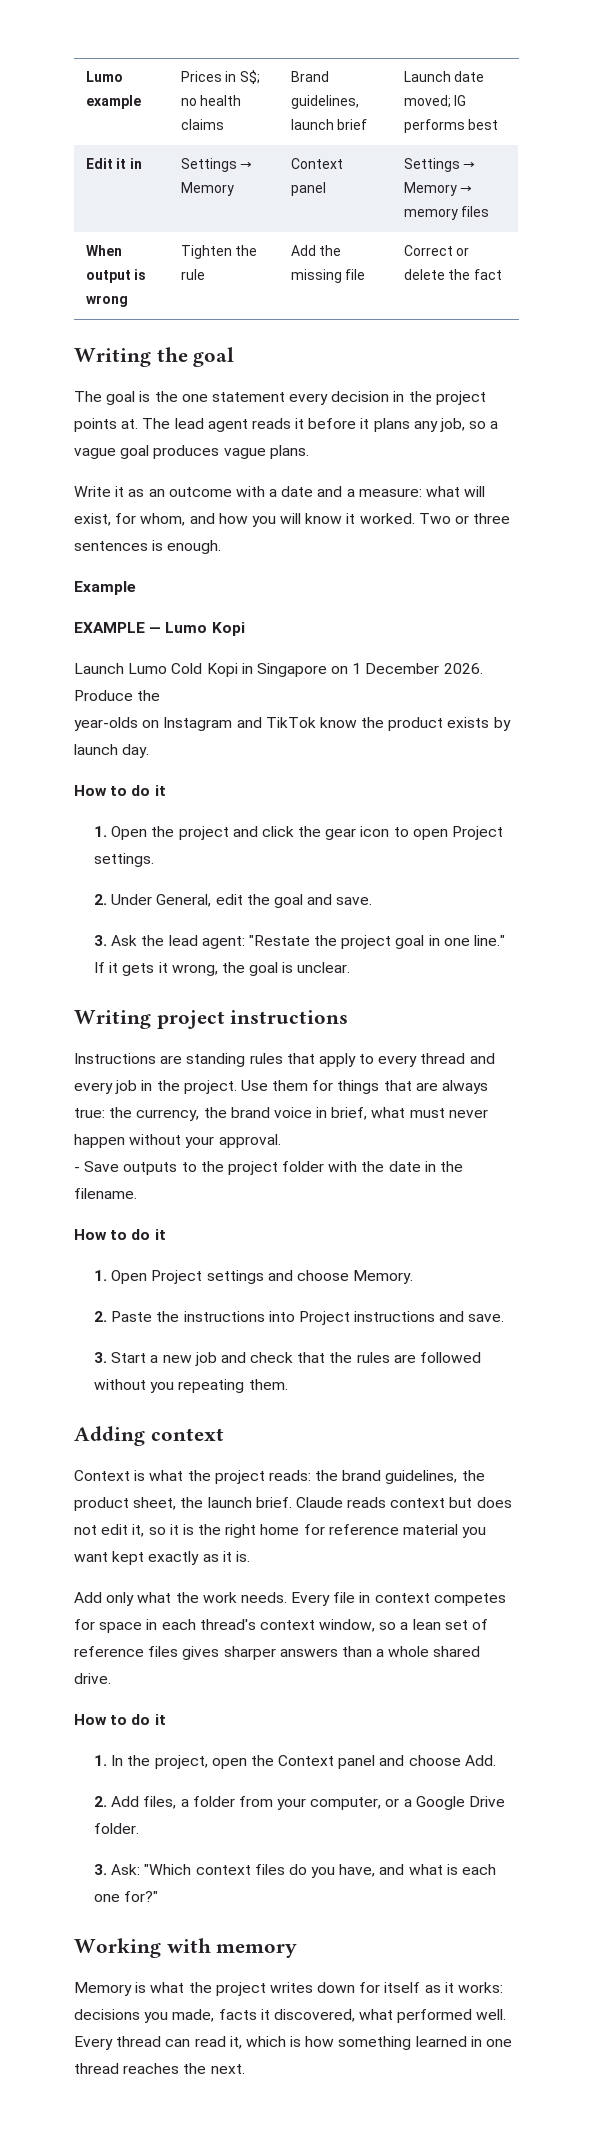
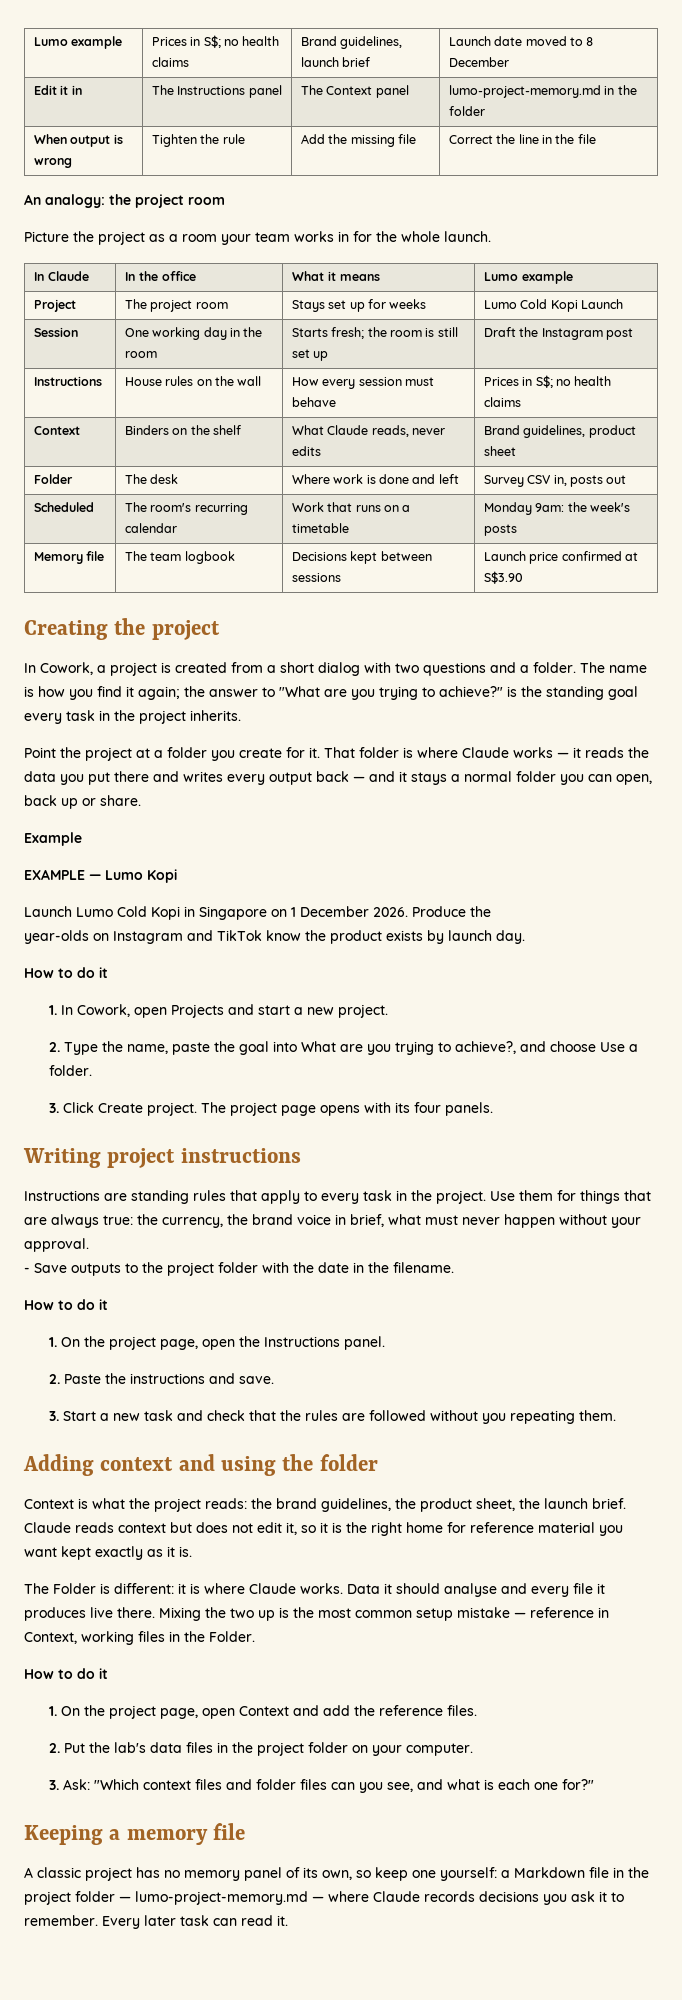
- Lumo example | Prices in S$; no health claims | Brand guidelines, launch brief | Launch date moved; IG performs best
+ Lumo example | Prices in S$; no health claims | Brand guidelines, launch brief | Launch date moved to 8 December
- Edit it in | Settings → Memory | Context panel | Settings → Memory → memory files
+ Edit it in | The Instructions panel | The Context panel | lumo-project-memory.md in the folder
- When output is wrong | Tighten the rule | Add the missing file | Correct or delete the fact
- Writing the goal
- The goal is the one statement every decision in the project points at. The lead agent reads it before it plans any job, so a vague goal produces vague plans.
- Write it as an outcome with a date and a measure: what will exist, for whom, and how you will know it worked. Two or three sentences is enough.
+ When output is wrong | Tighten the rule | Add the missing file | Correct the line in the file
+ An analogy: the project room
+ Picture the project as a room your team works in for the whole launch.
+ In Claude | In the office | What it means | Lumo example
+ Project | The project room | Stays set up for weeks | Lumo Cold Kopi Launch
+ Session | One working day in the room | Starts fresh; the room is still set up | Draft the Instagram post
+ Instructions | House rules on the wall | How every session must behave | Prices in S$; no health claims
+ Context | Binders on the shelf | What Claude reads, never edits | Brand guidelines, product sheet
+ Folder | The desk | Where work is done and left | Survey CSV in, posts out
+ Scheduled | The room's recurring calendar | Work that runs on a timetable | Monday 9am: the week's posts
+ Memory file | The team logbook | Decisions kept between sessions | Launch price confirmed at S$3.90
+ Creating the project
+ In Cowork, a project is created from a short dialog with two questions and a folder. The name is how you find it again; the answer to "What are you trying to achieve?" is the standing goal every task in the project inherits.
+ Point the project at a folder you create for it. That folder is where Claude works — it reads the data you put there and writes every output back — and it stays a normal folder you can open, back up or share.
- 1. Open the project and click the gear icon to open Project settings.
- 2. Under General, edit the goal and save.
- 3. Ask the lead agent: "Restate the project goal in one line." If it gets it wrong, the goal is unclear.
+ 1. In Cowork, open Projects and start a new project.
+ 2. Type the name, paste the goal into What are you trying to achieve?, and choose Use a folder.
+ 3. Click Create project. The project page opens with its four panels.
- Instructions are standing rules that apply to every thread and every job in the project.
+ Instructions are standing rules that apply to every task in the project.
- 1. Open Project settings and choose Memory.
+ 1. On the project page, open the Instructions panel.
- 2. Paste the instructions into Project instructions and save.
+ 2. Paste the instructions and save.
- 3. Start a new job and check that the rules are followed without you repeating them.
+ 3. Start a new task and check that the rules are followed without you repeating them.
- Adding context
+ Adding context and using the folder
- Add only what the work needs. Every file in context competes for space in each thread's context window, so a lean set of reference files gives sharper answers than a whole shared drive.
+ The Folder is different: it is where Claude works. Data it should analyse and every file it produces live there. Mixing the two up is the most common setup mistake — reference in Context, working files in the Folder.
  How to do it
- 1. In the project, open the Context panel and choose Add.
- 2. Add files, a folder from your computer, or a Google Drive folder.
+ 1. On the project page, open Context and add the reference files.
+ 2. Put the lab's data files in the project folder on your computer.
- 3. Ask: "Which context files do you have, and what is each one for?"
+ 3. Ask: "Which context files and folder files can you see, and what is each one for?"
- Working with memory
- Memory is what the project writes down for itself as it works: decisions you made, facts it discovered, what performed well. Every thread can read it, which is how something learned in one thread reaches the next.
+ Keeping a memory file
+ A classic project has no memory panel of its own, so keep one yourself: a Markdown file in the project folder — lumo-project-memory.md — where Claude records decisions you ask it to remember. Every later task can read it.

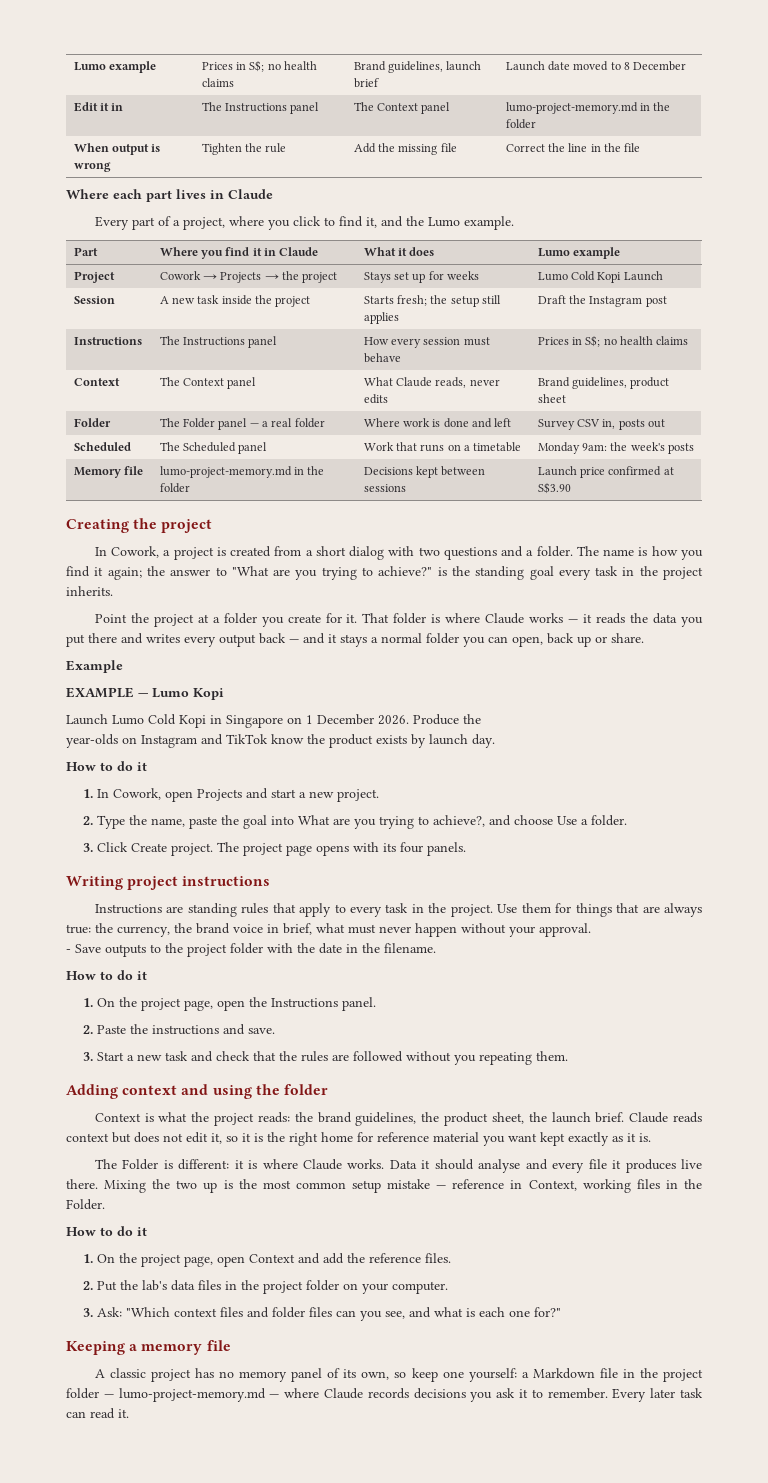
- An analogy: the project room
- Picture the project as a room your team works in for the whole launch.
- In Claude | In the office | What it means | Lumo example
+ Where each part lives in Claude
+ Every part of a project, where you click to find it, and the Lumo example.
+ Part | Where you find it in Claude | What it does | Lumo example
- Project | The project room | Stays set up for weeks | Lumo Cold Kopi Launch
+ Project | Cowork → Projects → the project | Stays set up for weeks | Lumo Cold Kopi Launch
- Session | One working day in the room | Starts fresh; the room is still set up | Draft the Instagram post
+ Session | A new task inside the project | Starts fresh; the setup still applies | Draft the Instagram post
- Instructions | House rules on the wall | How every session must behave | Prices in S$; no health claims
+ Instructions | The Instructions panel | How every session must behave | Prices in S$; no health claims
- Context | Binders on the shelf | What Claude reads, never edits | Brand guidelines, product sheet
+ Context | The Context panel | What Claude reads, never edits | Brand guidelines, product sheet
- Folder | The desk | Where work is done and left | Survey CSV in, posts out
+ Folder | The Folder panel — a real folder | Where work is done and left | Survey CSV in, posts out
- Scheduled | The room's recurring calendar | Work that runs on a timetable | Monday 9am: the week's posts
+ Scheduled | The Scheduled panel | Work that runs on a timetable | Monday 9am: the week's posts
- Memory file | The team logbook | Decisions kept between sessions | Launch price confirmed at S$3.90
+ Memory file | lumo-project-memory.md in the folder | Decisions kept between sessions | Launch price confirmed at S$3.90

